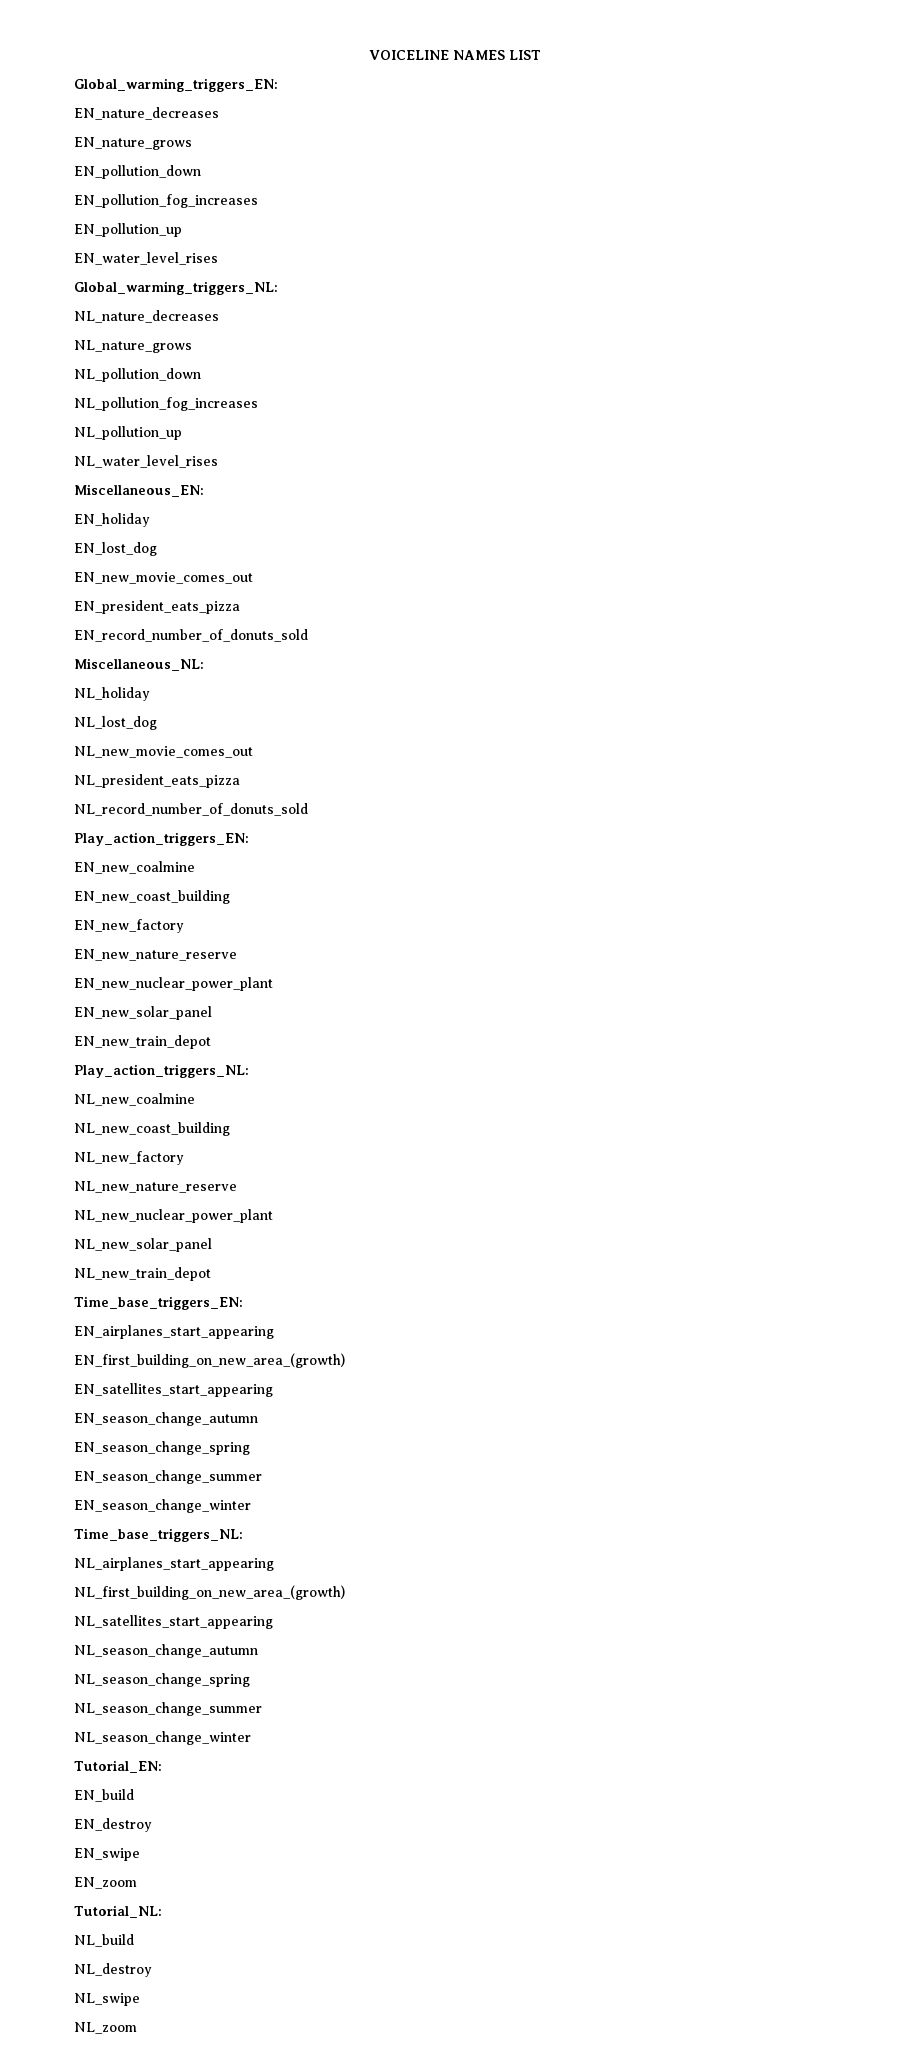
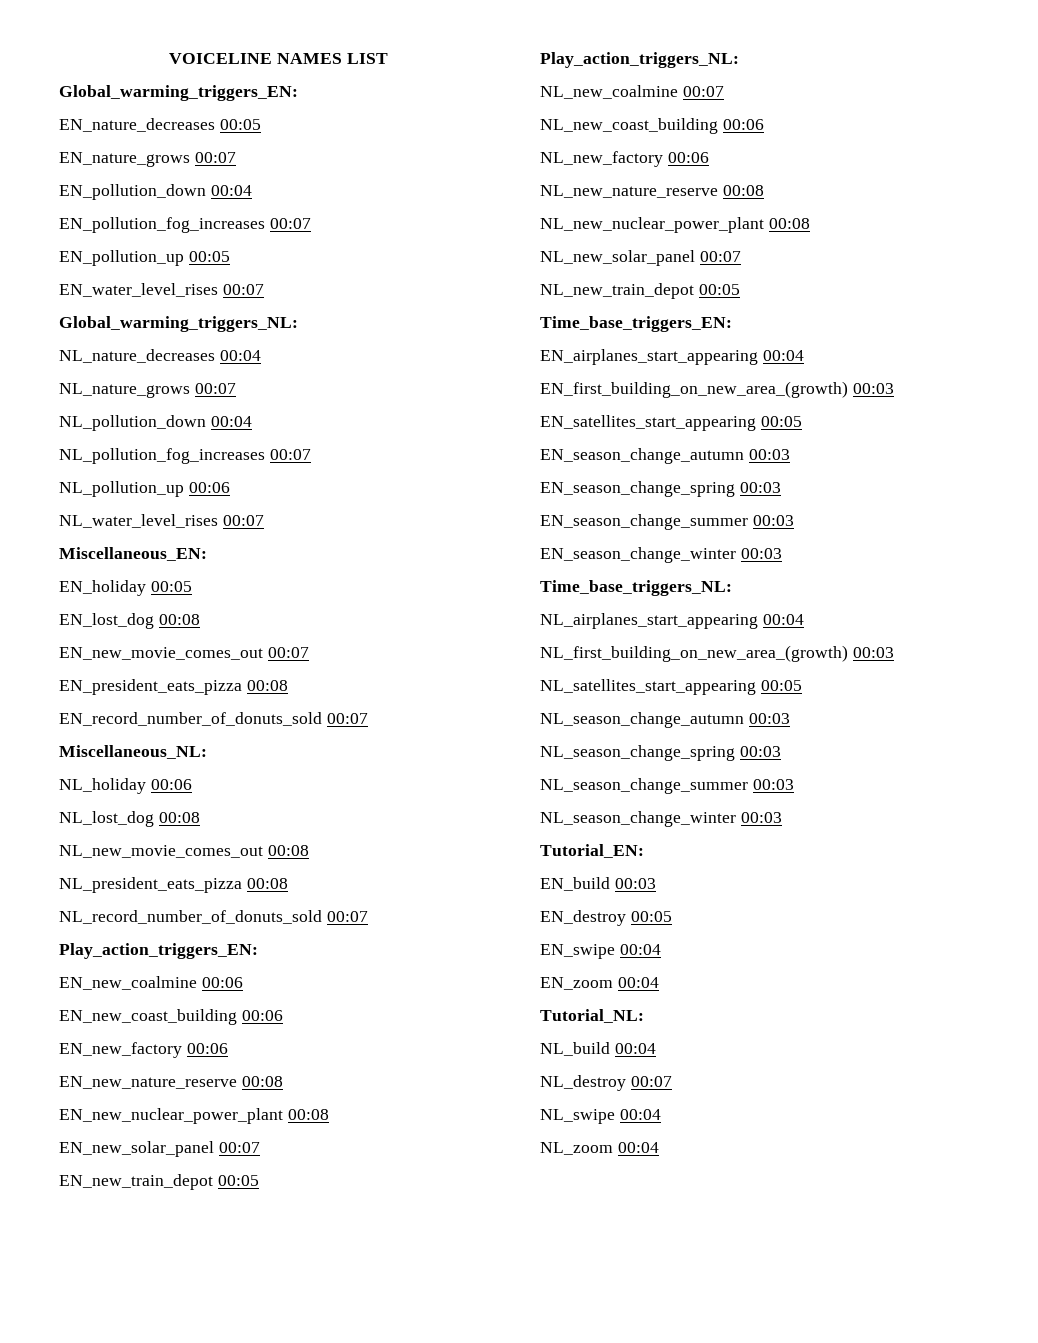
- EN_nature_decreases
+ EN_nature_decreases 00:05
- EN_nature_grows
+ EN_nature_grows 00:07
- EN_pollution_down
+ EN_pollution_down 00:04
- EN_pollution_fog_increases
+ EN_pollution_fog_increases 00:07
- EN_pollution_up
+ EN_pollution_up 00:05
- EN_water_level_rises
+ EN_water_level_rises 00:07
- NL_nature_decreases
+ NL_nature_decreases 00:04
- NL_nature_grows
+ NL_nature_grows 00:07
- NL_pollution_down
+ NL_pollution_down 00:04
- NL_pollution_fog_increases
+ NL_pollution_fog_increases 00:07
- NL_pollution_up
+ NL_pollution_up 00:06
- NL_water_level_rises
+ NL_water_level_rises 00:07
- EN_holiday
+ EN_holiday 00:05
- EN_lost_dog
+ EN_lost_dog 00:08
- EN_new_movie_comes_out
+ EN_new_movie_comes_out 00:07
- EN_president_eats_pizza
+ EN_president_eats_pizza 00:08
- EN_record_number_of_donuts_sold
+ EN_record_number_of_donuts_sold 00:07
- NL_holiday
+ NL_holiday 00:06
- NL_lost_dog
+ NL_lost_dog 00:08
- NL_new_movie_comes_out
+ NL_new_movie_comes_out 00:08
- NL_president_eats_pizza
+ NL_president_eats_pizza 00:08
- NL_record_number_of_donuts_sold
+ NL_record_number_of_donuts_sold 00:07
- EN_new_coalmine
+ EN_new_coalmine 00:06
- EN_new_coast_building
+ EN_new_coast_building 00:06
- EN_new_factory
+ EN_new_factory 00:06
- EN_new_nature_reserve
+ EN_new_nature_reserve 00:08
- EN_new_nuclear_power_plant
+ EN_new_nuclear_power_plant 00:08
- EN_new_solar_panel
+ EN_new_solar_panel 00:07
- EN_new_train_depot
+ EN_new_train_depot 00:05
- NL_new_coalmine
+ NL_new_coalmine 00:07
- NL_new_coast_building
+ NL_new_coast_building 00:06
- NL_new_factory
+ NL_new_factory 00:06
- NL_new_nature_reserve
+ NL_new_nature_reserve 00:08
- NL_new_nuclear_power_plant
+ NL_new_nuclear_power_plant 00:08
- NL_new_solar_panel
+ NL_new_solar_panel 00:07
- NL_new_train_depot
+ NL_new_train_depot 00:05
- EN_airplanes_start_appearing
+ EN_airplanes_start_appearing 00:04
- EN_first_building_on_new_area_(growth)
+ EN_first_building_on_new_area_(growth) 00:03
- EN_satellites_start_appearing
+ EN_satellites_start_appearing 00:05
- EN_season_change_autumn
+ EN_season_change_autumn 00:03
- EN_season_change_spring
+ EN_season_change_spring 00:03
- EN_season_change_summer
+ EN_season_change_summer 00:03
- EN_season_change_winter
+ EN_season_change_winter 00:03
- NL_airplanes_start_appearing
+ NL_airplanes_start_appearing 00:04
- NL_first_building_on_new_area_(growth)
+ NL_first_building_on_new_area_(growth) 00:03
- NL_satellites_start_appearing
+ NL_satellites_start_appearing 00:05
- NL_season_change_autumn
+ NL_season_change_autumn 00:03
- NL_season_change_spring
+ NL_season_change_spring 00:03
- NL_season_change_summer
+ NL_season_change_summer 00:03
- NL_season_change_winter
+ NL_season_change_winter 00:03
- EN_build
+ EN_build 00:03
- EN_destroy
+ EN_destroy 00:05
- EN_swipe
+ EN_swipe 00:04
- EN_zoom
+ EN_zoom 00:04
- NL_build
+ NL_build 00:04
- NL_destroy
+ NL_destroy 00:07
- NL_swipe
+ NL_swipe 00:04
- NL_zoom
+ NL_zoom 00:04

